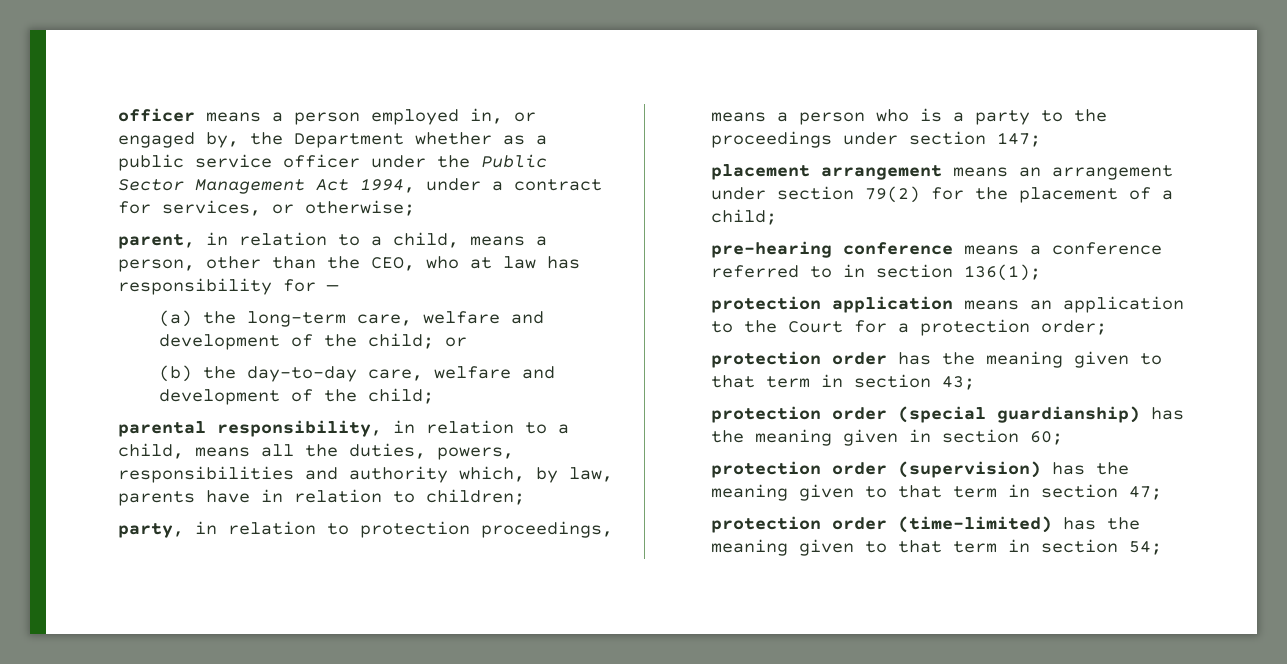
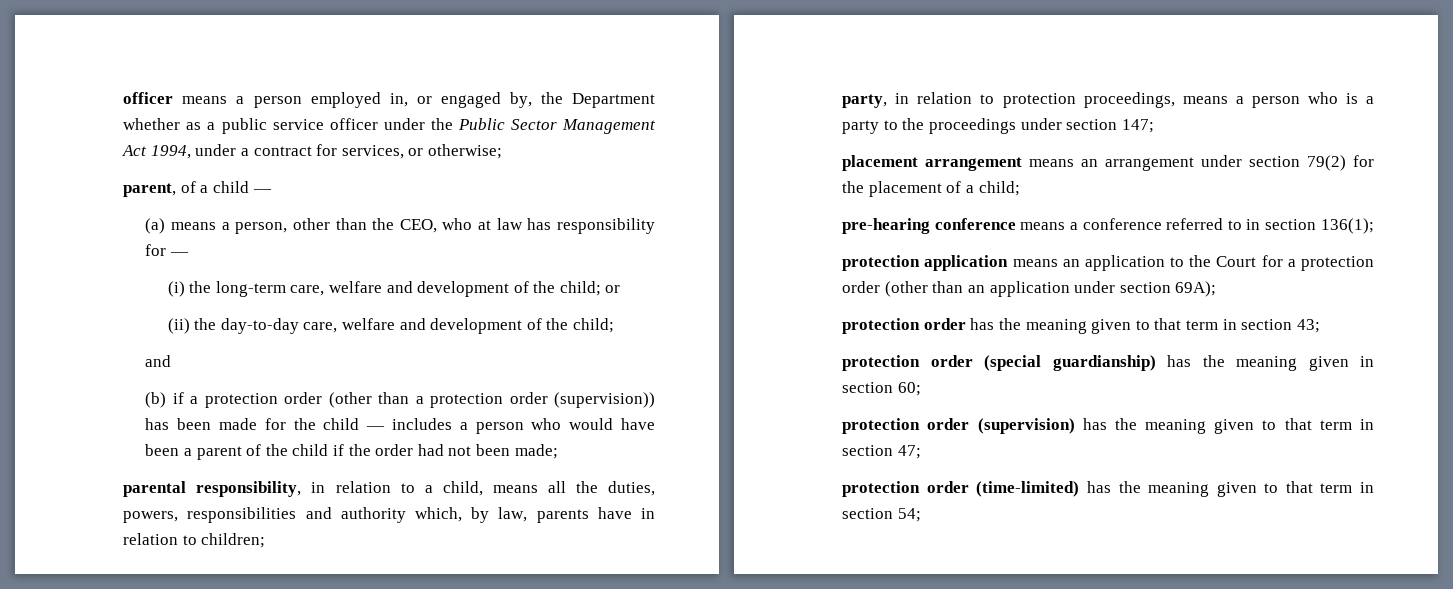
- parent, in relation to a child, means a person, other than the CEO, who at law has responsibility for —
+ parent, of a child —
+ (a) means a person, other than the CEO, who at law has responsibility for —
- (a) the long-term care, welfare and development of the child; or
+ (i) the long-term care, welfare and development of the child; or
- (b) the day-to-day care, welfare and development of the child;
+ (ii) the day-to-day care, welfare and development of the child;
+ and
+ (b) if a protection order (other than a protection order (supervision)) has been made for the child — includes a person who would have been a parent of the child if the order had not been made;
- protection application means an application to the Court for a protection order;
+ protection application means an application to the Court for a protection order (other than an application under section 69A);

